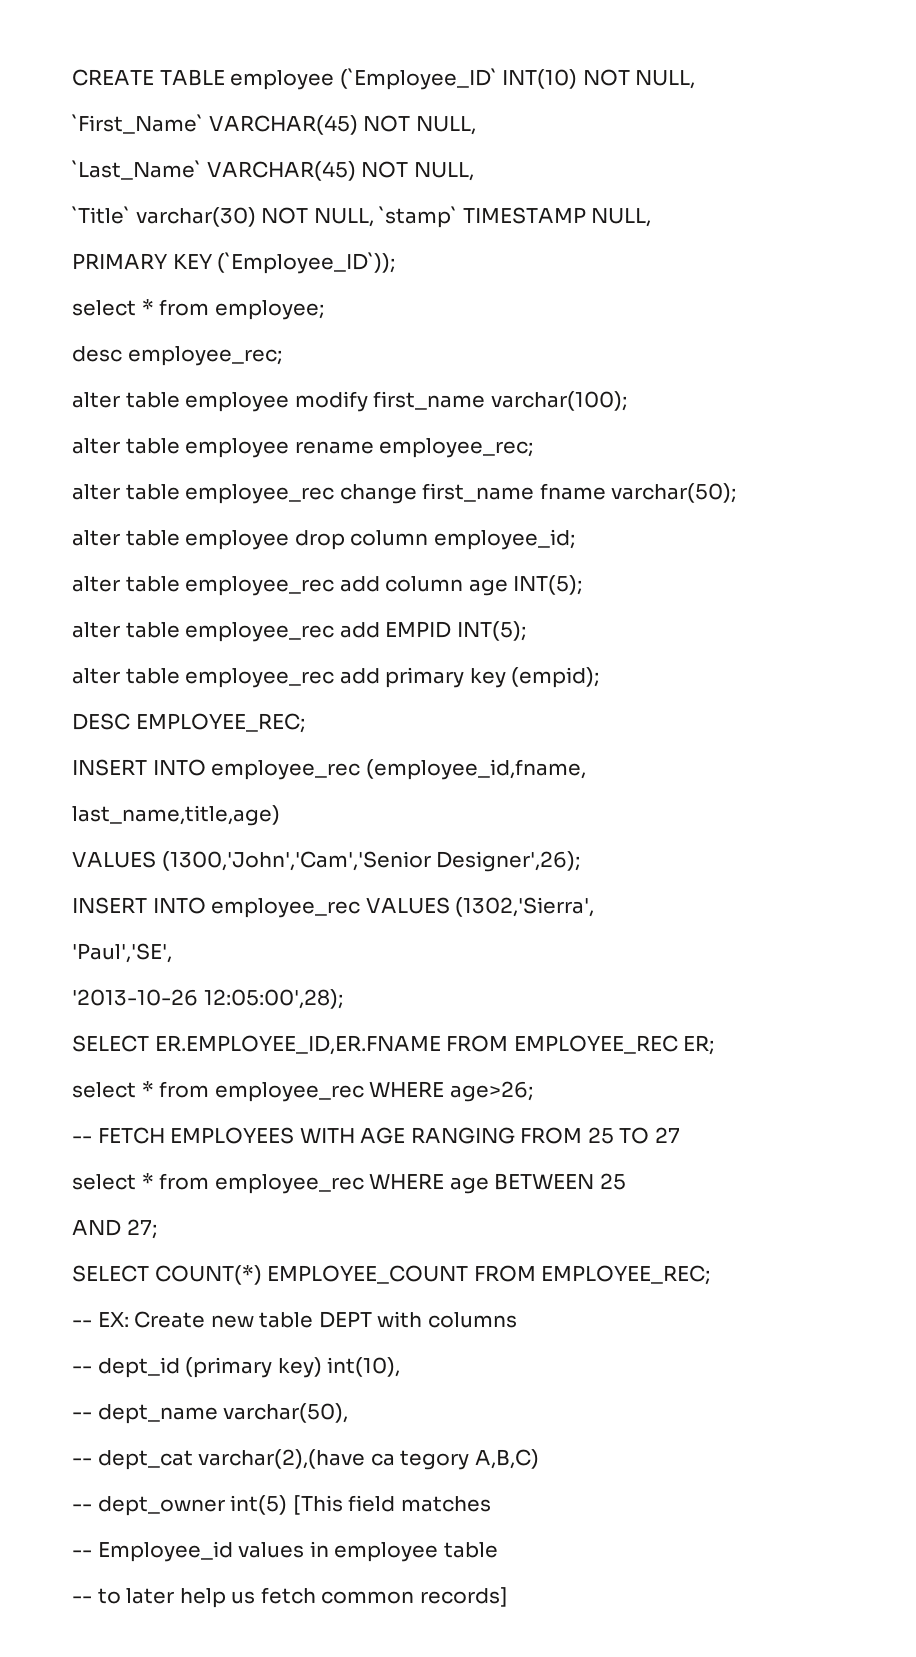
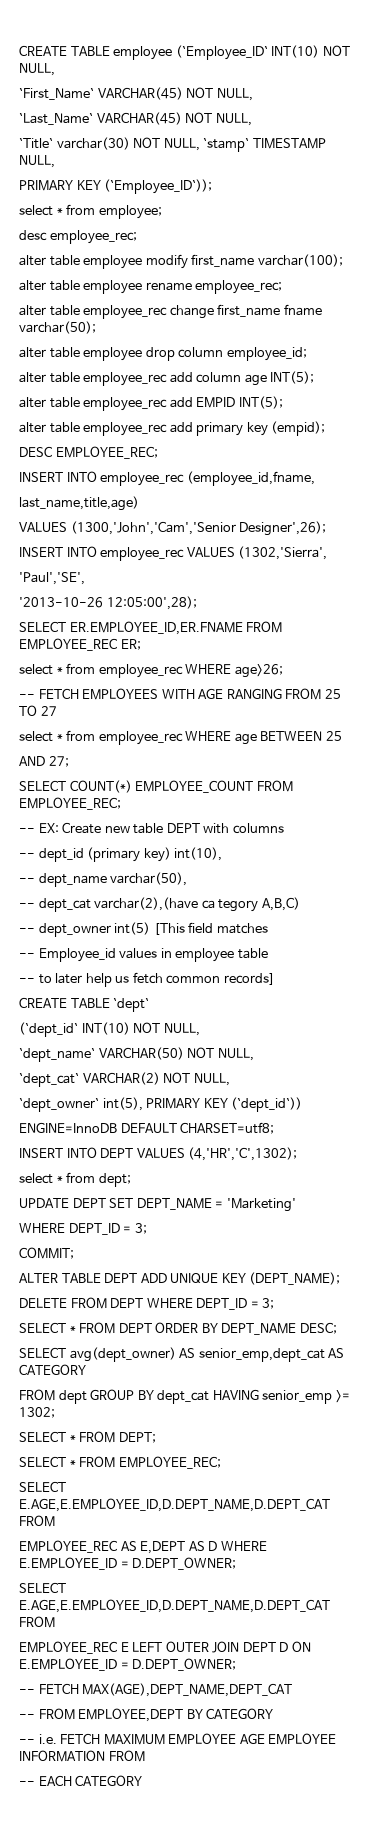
+ CREATE TABLE `dept`
+ (`dept_id` INT(10) NOT NULL,
+ `dept_name` VARCHAR(50) NOT NULL,
+ `dept_cat` VARCHAR(2) NOT NULL,
+ `dept_owner` int(5), PRIMARY KEY (`dept_id`))
+ ENGINE=InnoDB DEFAULT CHARSET=utf8;
+ INSERT INTO DEPT VALUES (4,'HR','C',1302);
+ select * from dept;
+ UPDATE DEPT SET DEPT_NAME = 'Marketing'
+ WHERE DEPT_ID = 3;
+ COMMIT;
+ ALTER TABLE DEPT ADD UNIQUE KEY (DEPT_NAME);
+ DELETE FROM DEPT WHERE DEPT_ID = 3;
+ SELECT * FROM DEPT ORDER BY DEPT_NAME DESC;
+ SELECT avg(dept_owner) AS senior_emp,dept_cat AS CATEGORY
+ FROM dept GROUP BY dept_cat HAVING senior_emp >= 1302;
+ SELECT * FROM DEPT;
+ SELECT * FROM EMPLOYEE_REC;
+ SELECT E.AGE,E.EMPLOYEE_ID,D.DEPT_NAME,D.DEPT_CAT FROM
+ EMPLOYEE_REC AS E,DEPT AS D WHERE E.EMPLOYEE_ID = D.DEPT_OWNER;
+ SELECT E.AGE,E.EMPLOYEE_ID,D.DEPT_NAME,D.DEPT_CAT FROM
+ EMPLOYEE_REC E LEFT OUTER JOIN DEPT D ON E.EMPLOYEE_ID = D.DEPT_OWNER;
+ -- FETCH MAX(AGE),DEPT_NAME,DEPT_CAT
+ -- FROM EMPLOYEE,DEPT BY CATEGORY
+ -- i.e. FETCH MAXIMUM EMPLOYEE AGE EMPLOYEE INFORMATION FROM
+ -- EACH CATEGORY

